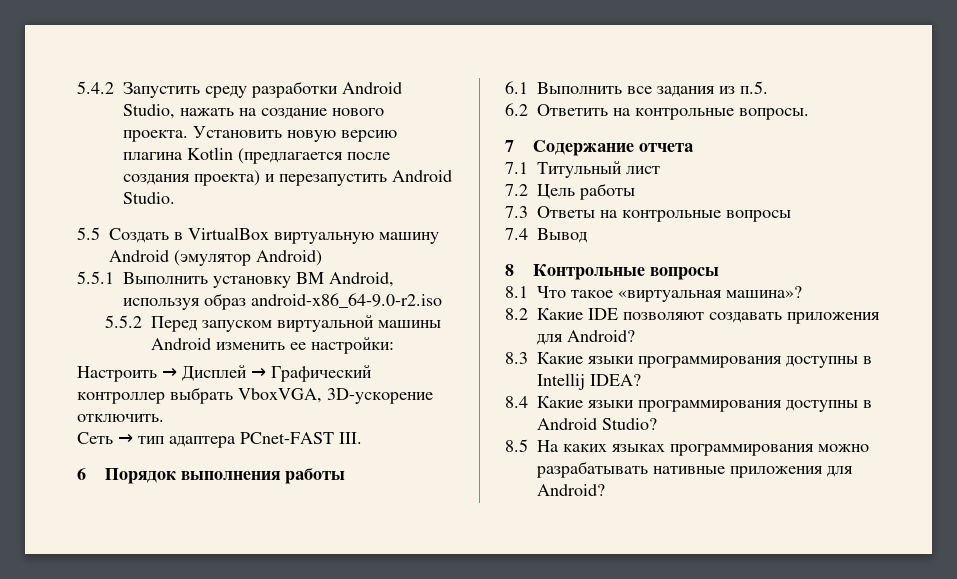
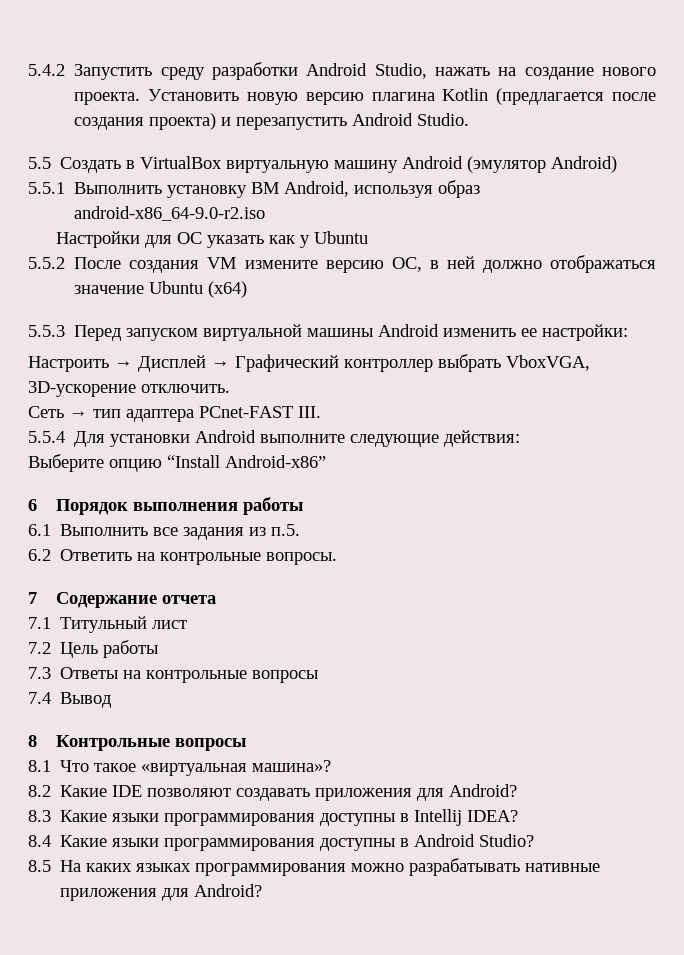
- 5.5.2 Перед запуском виртуальной машины Android изменить ее настройки:
+ Настройки для ОС указать как у Ubuntu
+ 5.5.2 После создания VM измените версию ОС, в ней должно отображаться значение Ubuntu (x64)
+ 5.5.3 Перед запуском виртуальной машины Android изменить ее настройки:
+ 5.5.4 Для установки Android выполните следующие действия:
+ Выберите опцию “Install Android-x86”

